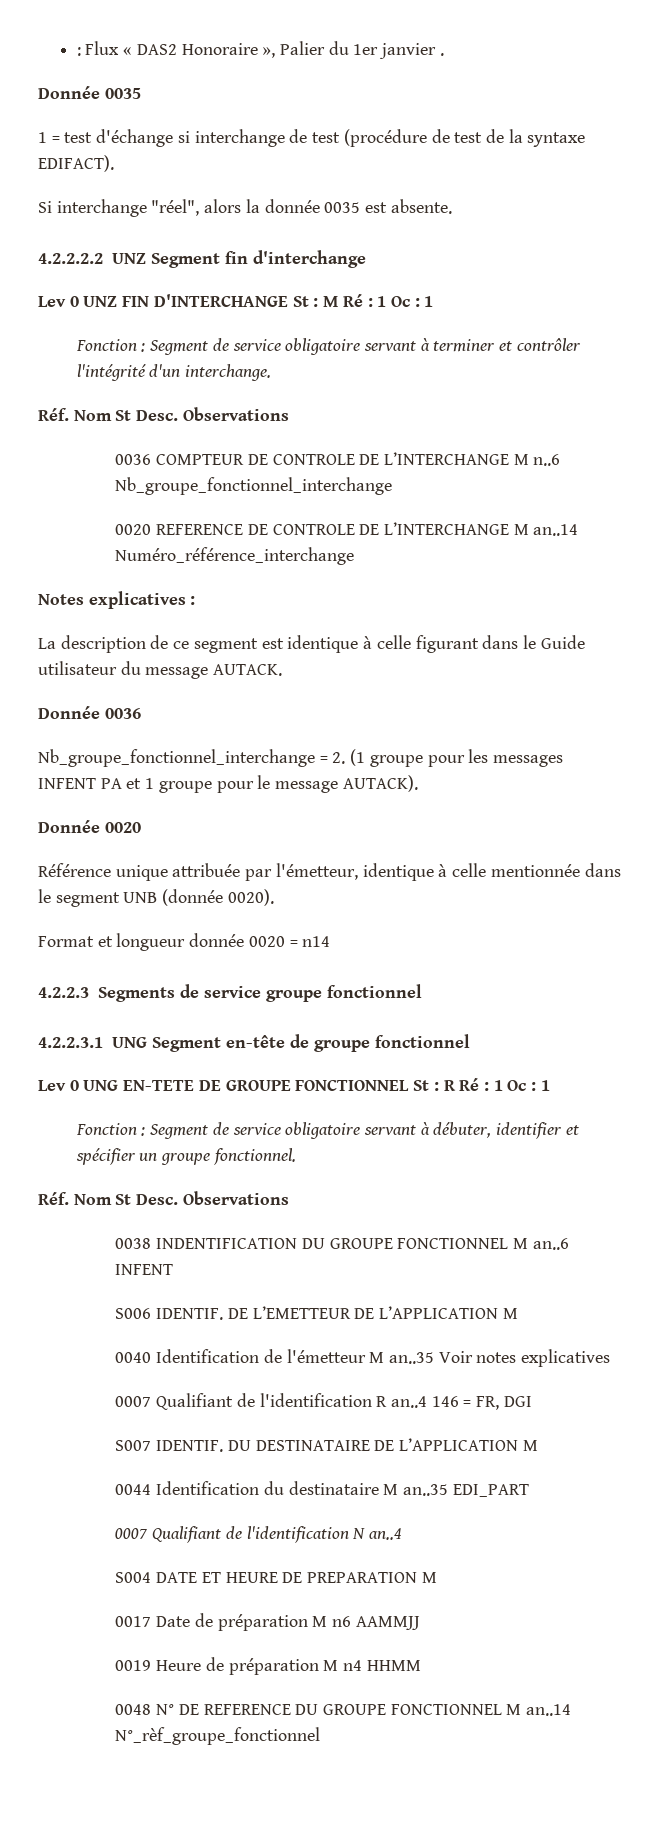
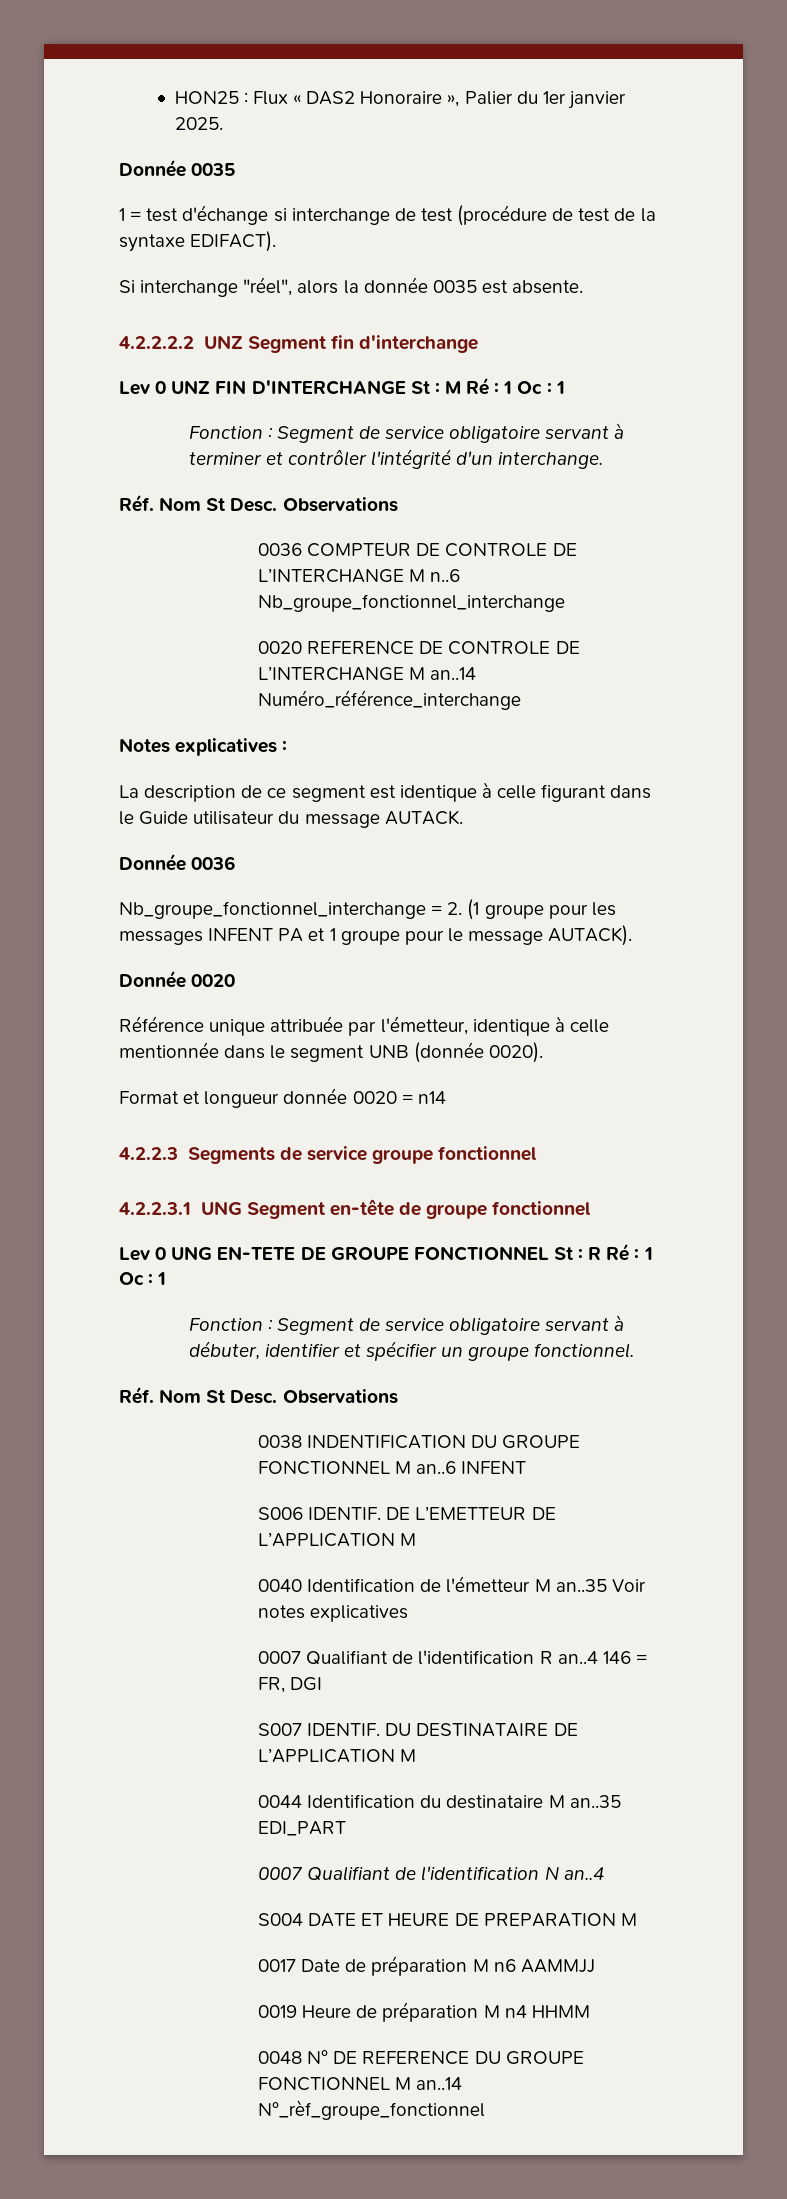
- : Flux « DAS2 Honoraire », Palier du 1er janvier .
+ HON25 : Flux « DAS2 Honoraire », Palier du 1er janvier 2025.

